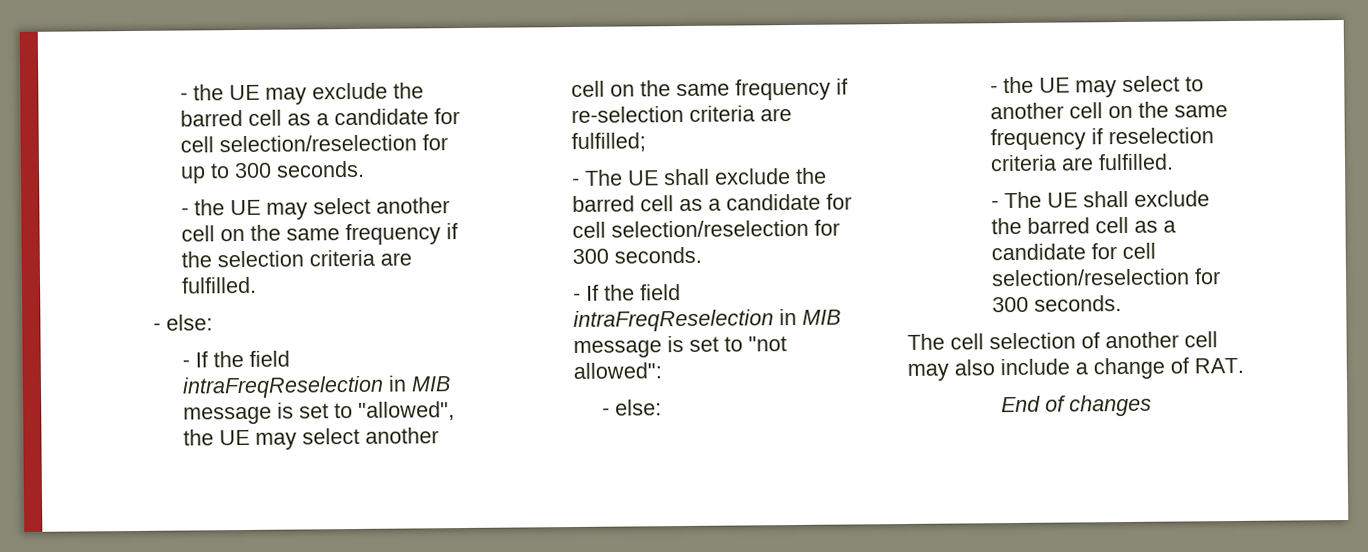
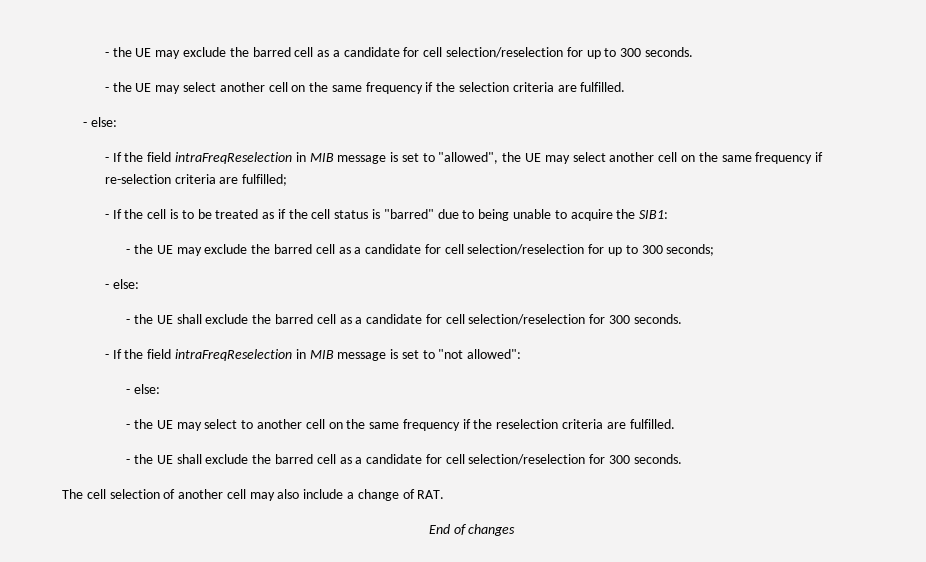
  - If the field intraFreqReselection in MIB message is set to "allowed", the UE may select another cell on the same frequency if re-selection criteria are fulfilled;
- - The UE shall exclude the barred cell as a candidate for cell selection/reselection for 300 seconds.
+ - If the cell is to be treated as if the cell status is "barred" due to being unable to acquire the SIB1:
+ - the UE may exclude the barred cell as a candidate for cell selection/reselection for up to 300 seconds;
+ - else:
+ - the UE shall exclude the barred cell as a candidate for cell selection/reselection for 300 seconds.
- - the UE may select to another cell on the same frequency if reselection criteria are fulfilled.
- - The UE shall exclude the barred cell as a candidate for cell selection/reselection for 300 seconds.
+ - the UE may select to another cell on the same frequency if the reselection criteria are fulfilled.
+ - the UE shall exclude the barred cell as a candidate for cell selection/reselection for 300 seconds.

